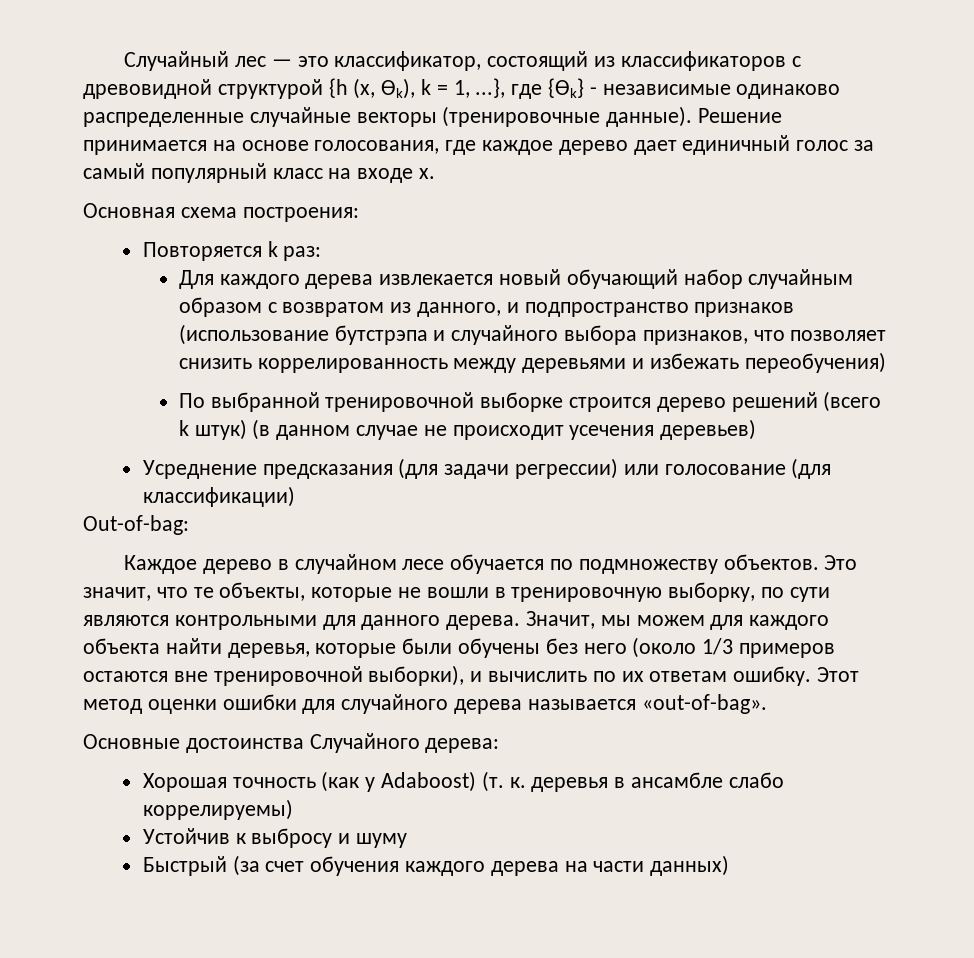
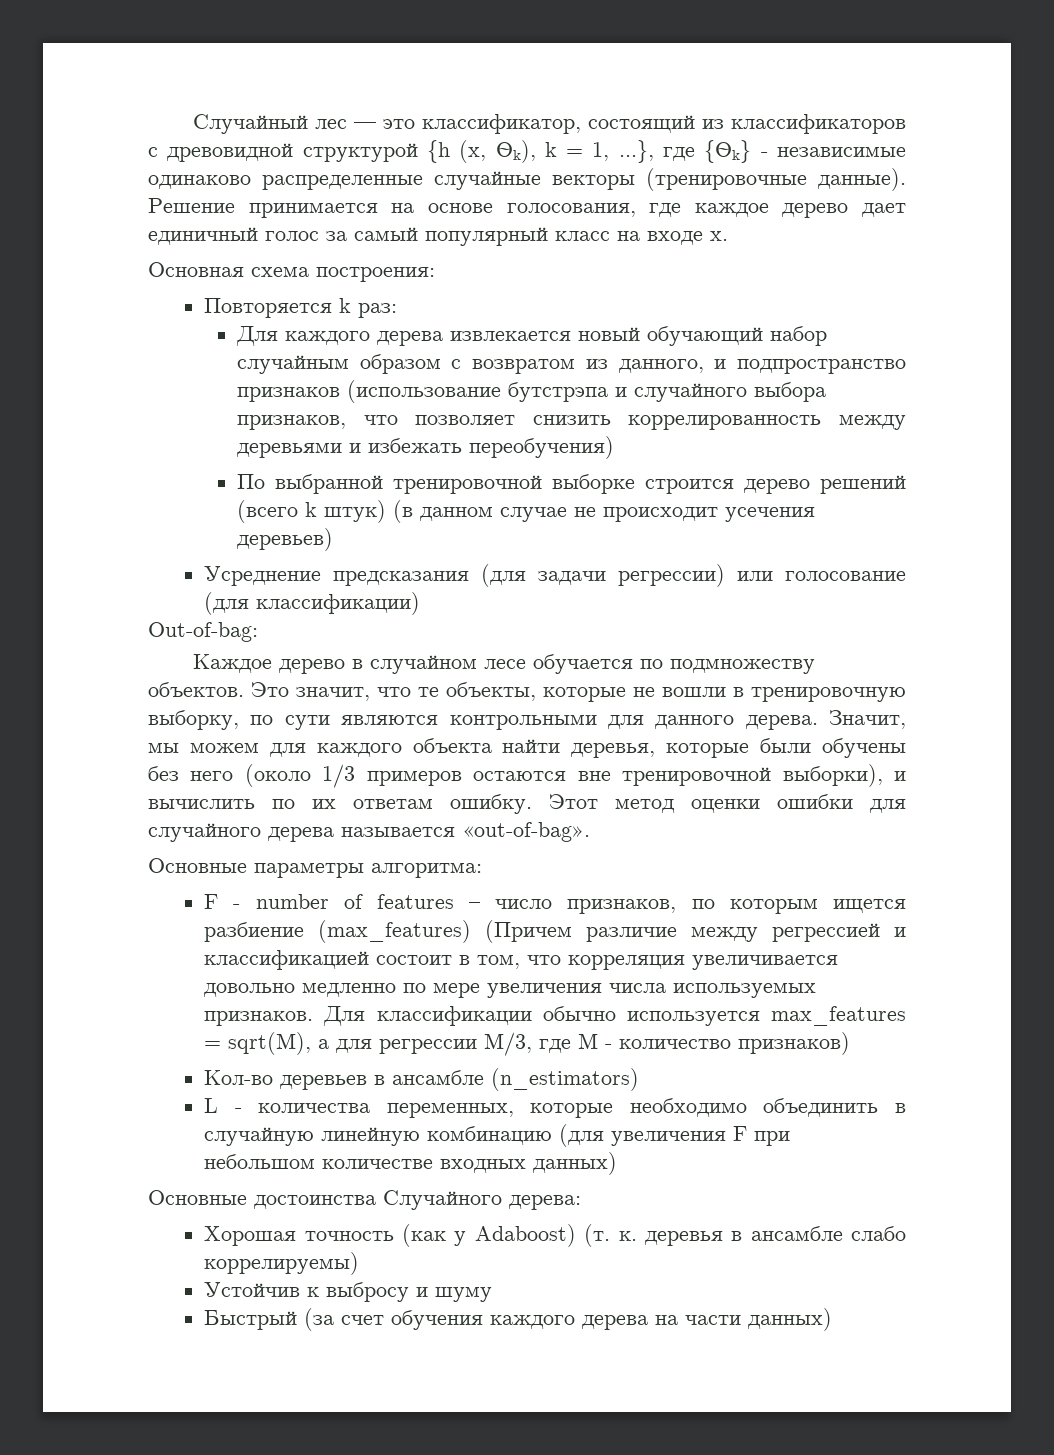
+ Основные параметры алгоритма:
+ F - number of features – число признаков, по которым ищется разбиение (max_features) (Причем различие между регрессией и классификацией состоит в том, что корреляция увеличивается довольно медленно по мере увеличения числа используемых признаков. Для классификации обычно используется max_features = sqrt(M), а для регрессии M/3, где M - количество признаков)
+ Кол-во деревьев в ансамбле (n_estimators)
+ L - количества переменных, которые необходимо объединить в случайную линейную комбинацию (для увеличения F при небольшом количестве входных данных)

